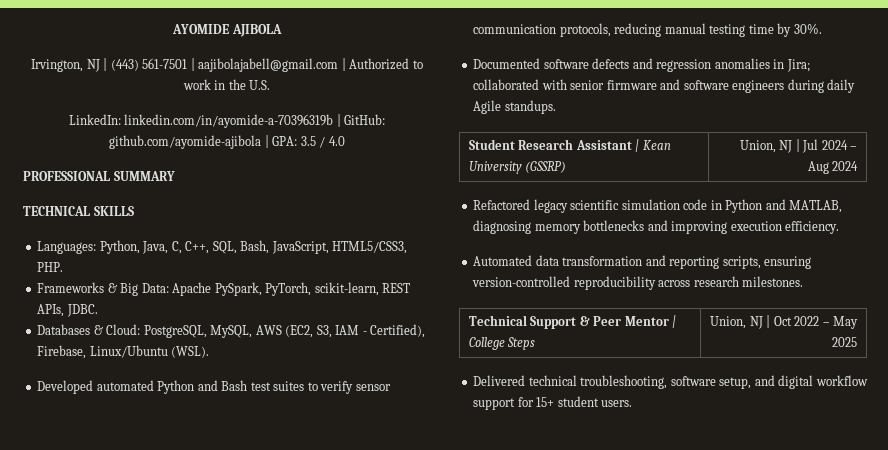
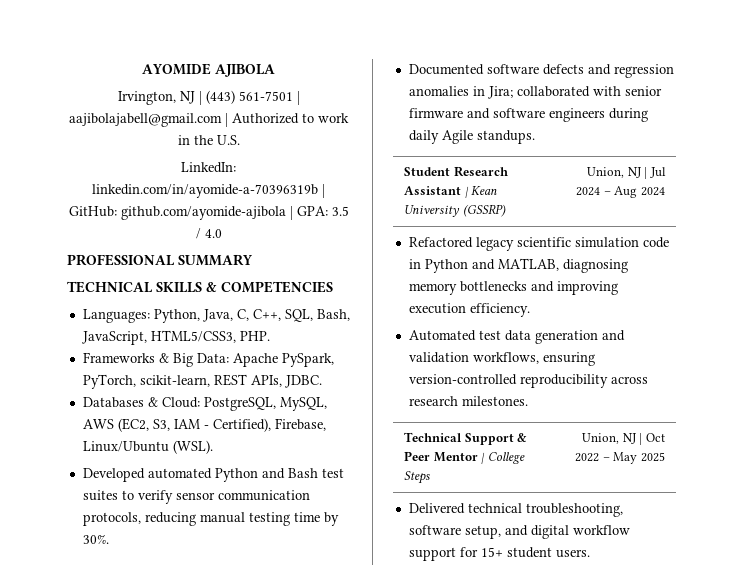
- TECHNICAL SKILLS
+ TECHNICAL SKILLS & COMPETENCIES
- Automated data transformation and reporting scripts, ensuring version-controlled reproducibility across research milestones.
+ Automated test data generation and validation workflows, ensuring version-controlled reproducibility across research milestones.

